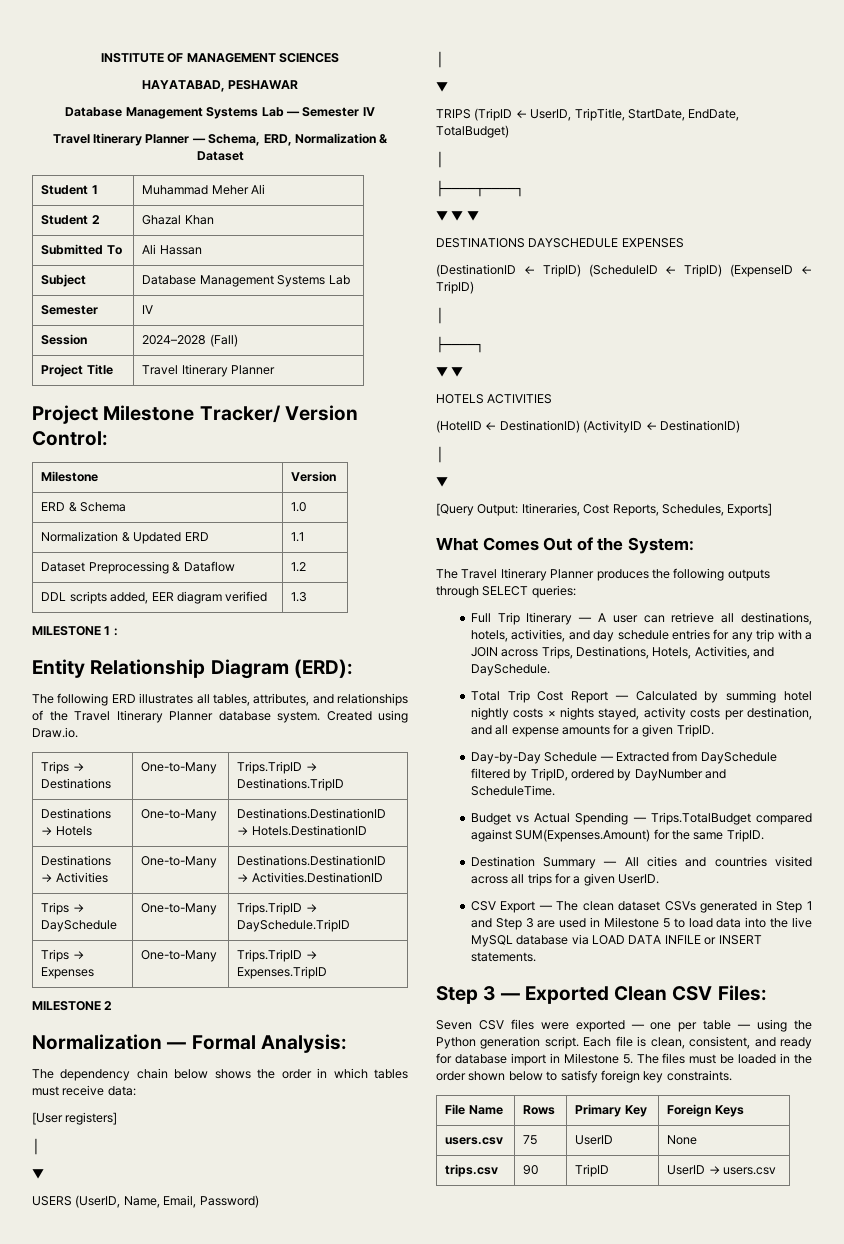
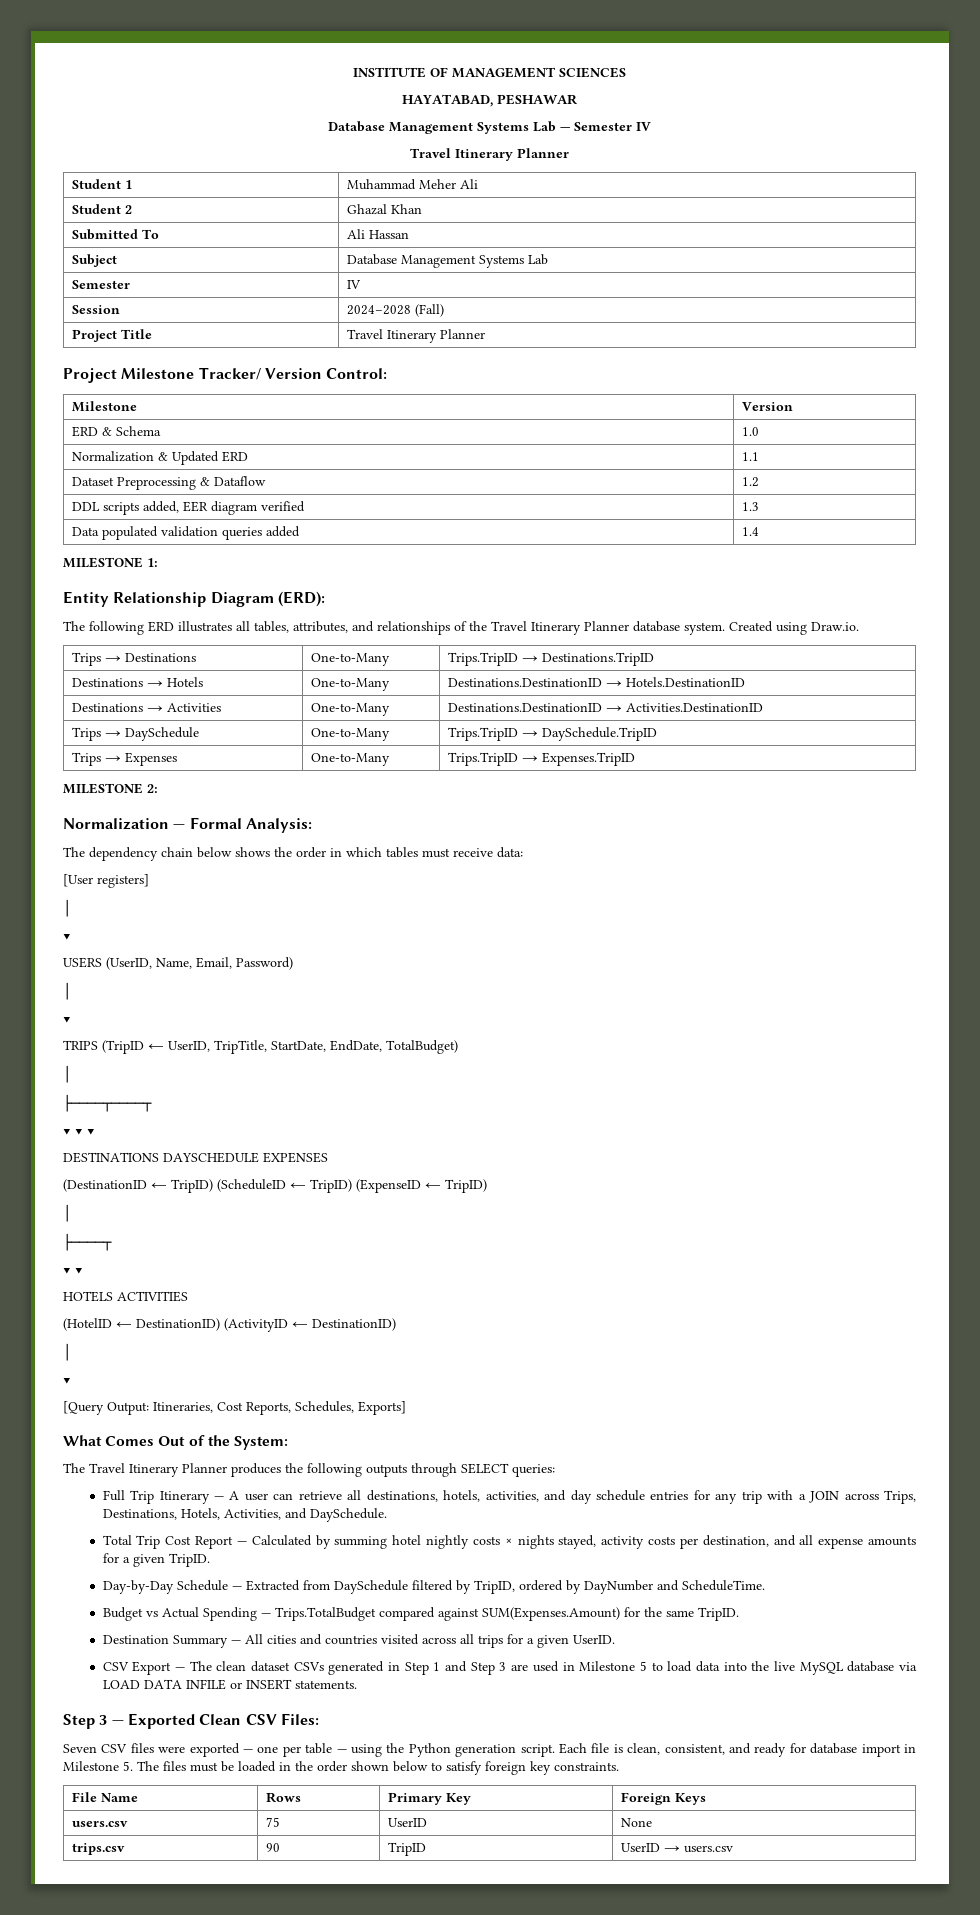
  Database Management Systems Lab — Semester IV
- Travel Itinerary Planner — Schema, ERD, Normalization & Dataset
+ Travel Itinerary Planner
- MILESTONE 1 :
+ Data populated validation queries added | 1.4
+ MILESTONE 1:
- MILESTONE 2
+ MILESTONE 2:
- ├────┬────┐
+ ├────┬────┬
- ├────┐
+ ├────┬

